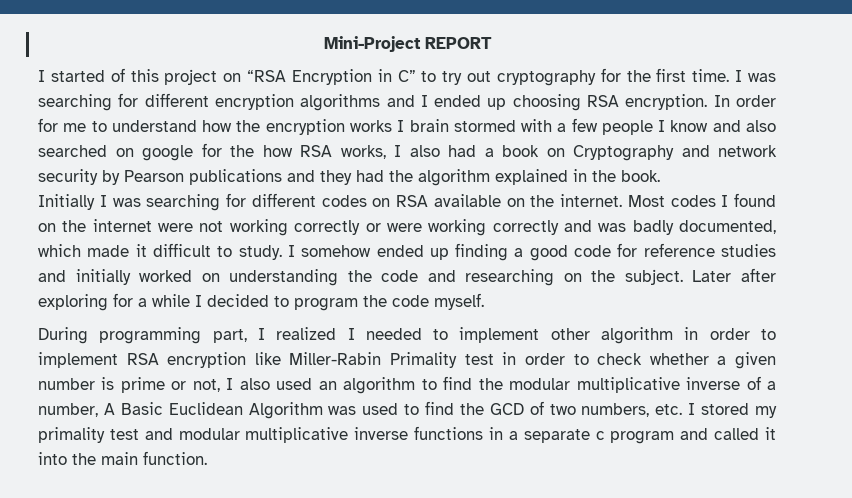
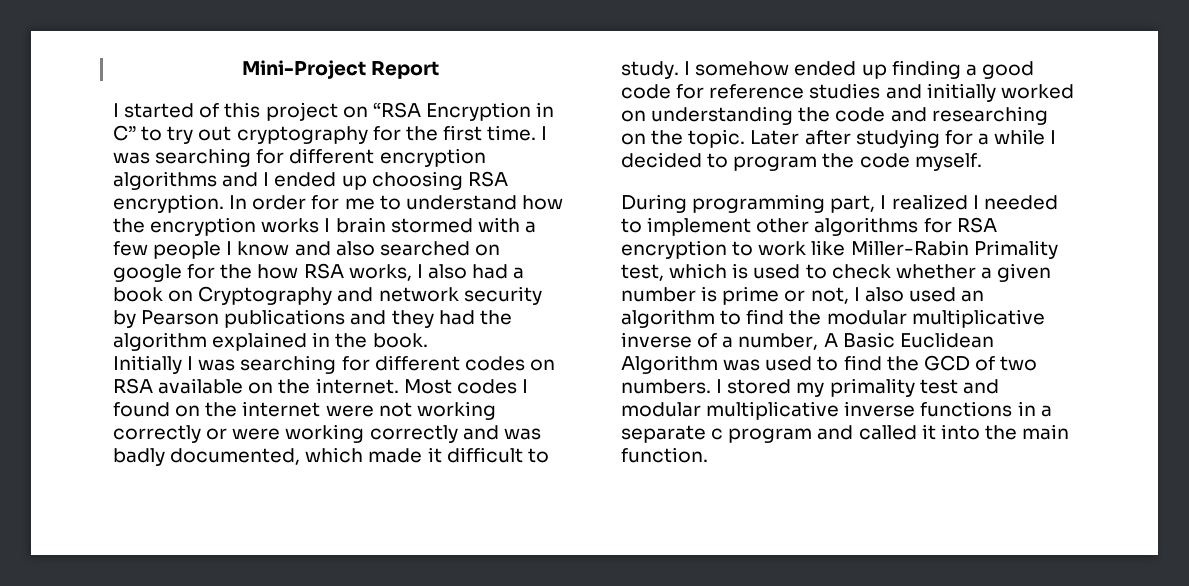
- Mini-Project REPORT
+ Mini-Project Report
- I somehow ended up finding a good code for reference studies and initially worked on understanding the code and researching on the subject.
+ I somehow ended up finding a good code for reference studies and initially worked on understanding the code and researching on the topic.
- Later after exploring for a while I decided to program the code myself.
+ Later after studying for a while I decided to program the code myself.
- During programming part, I realized I needed to implement other algorithm in order to implement RSA encryption like Miller-Rabin Primality test in order to check whether a given number is prime or not, I also used an algorithm to find the modular multiplicative inverse of a number, A Basic Euclidean Algorithm was used to find the GCD of two numbers, etc. I stored my primality test and modular multiplicative inverse functions in a separate c program and called it into the main function.
+ During programming part, I realized I needed to implement other algorithms for RSA encryption to work like Miller-Rabin Primality test, which is used to check whether a given number is prime or not, I also used an algorithm to find the modular multiplicative inverse of a number, A Basic Euclidean Algorithm was used to find the GCD of two numbers. I stored my primality test and modular multiplicative inverse functions in a separate c program and called it into the main function.

